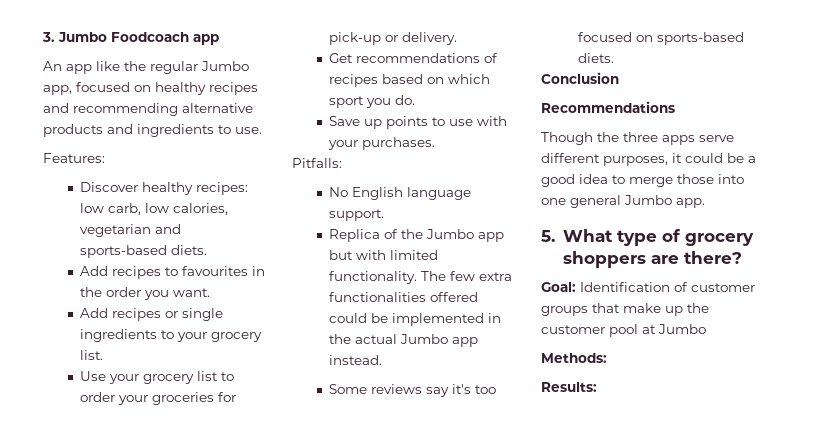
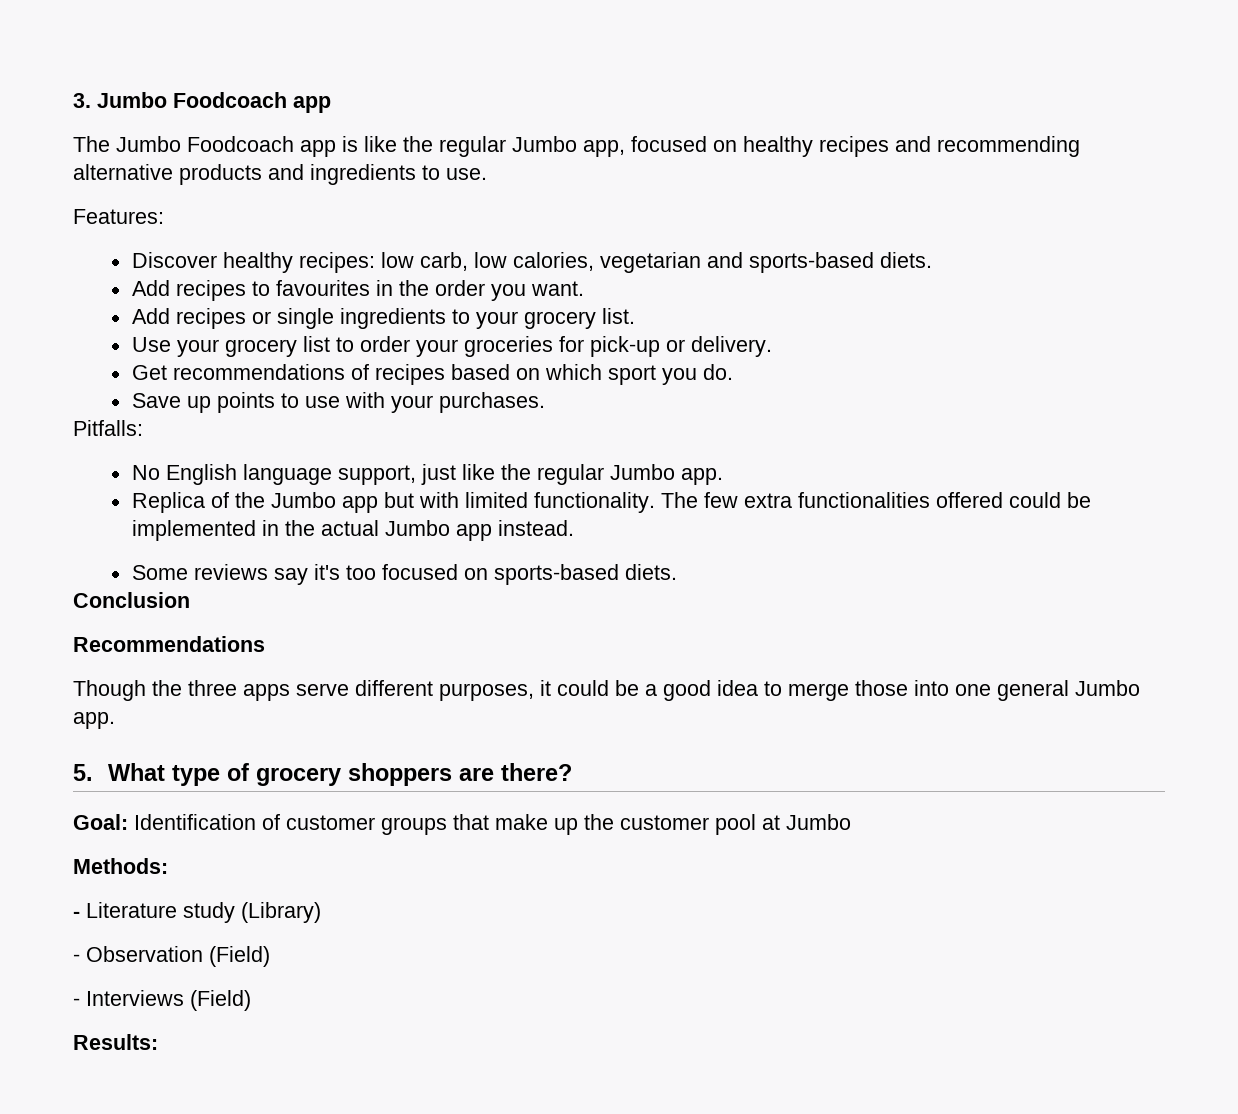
- An app like the regular Jumbo app, focused on healthy recipes and recommending alternative products and ingredients to use.
+ The Jumbo Foodcoach app is like the regular Jumbo app, focused on healthy recipes and recommending alternative products and ingredients to use.
- No English language support.
+ No English language support, just like the regular Jumbo app.
+ - Literature study (Library)
+ - Observation (Field)
+ - Interviews (Field)

